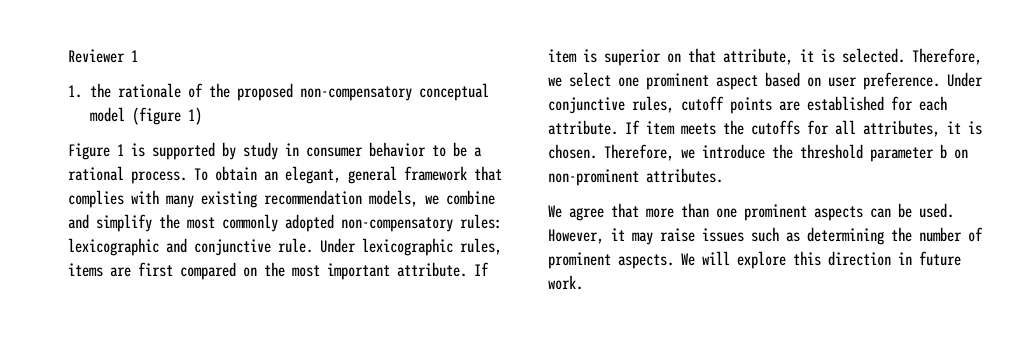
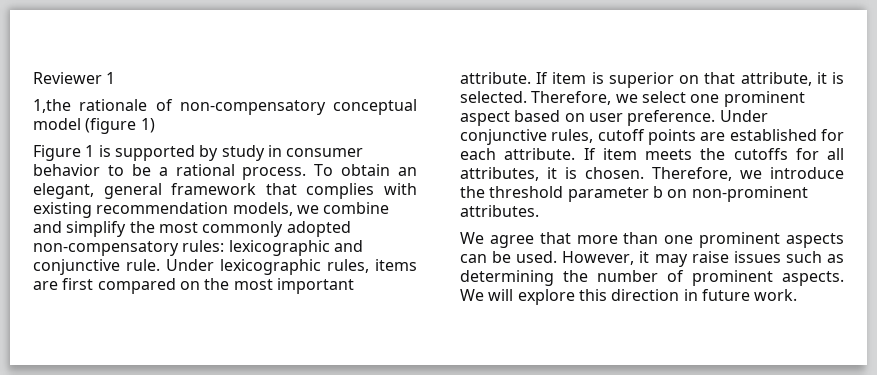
- 1. the rationale of the proposed non-compensatory conceptual model (figure 1)
+ 1,the rationale of non-compensatory conceptual model (figure 1)
- To obtain an elegant, general framework that complies with many existing recommendation models, we combine and simplify the most commonly adopted non-compensatory rules: lexicographic and conjunctive rule.
+ To obtain an elegant, general framework that complies with existing recommendation models, we combine and simplify the most commonly adopted non-compensatory rules: lexicographic and conjunctive rule.

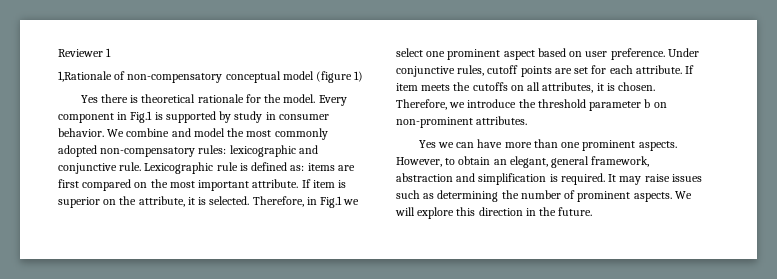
- 1,the rationale of non-compensatory conceptual model (figure 1)
+ 1,Rationale of non-compensatory conceptual model (figure 1)
- Figure 1 is supported by study in consumer behavior to be a rational process. To obtain an elegant, general framework that complies with existing recommendation models, we combine and simplify the most commonly adopted non-compensatory rules: lexicographic and conjunctive rule.
+ Yes there is theoretical rationale for the model. Every component in Fig.1 is supported by study in consumer behavior. We combine and model the most commonly adopted non-compensatory rules: lexicographic and conjunctive rule.
- Under lexicographic rules, items are first compared on the most important attribute.
+ Lexicographic rule is defined as: items are first compared on the most important attribute.
- If item is superior on that attribute, it is selected.
+ If item is superior on the attribute, it is selected.
- Therefore, we select one prominent aspect based on user preference.
+ Therefore, in Fig.1 we select one prominent aspect based on user preference.
- Under conjunctive rules, cutoff points are established for each attribute.
+ Under conjunctive rules, cutoff points are set for each attribute.
- If item meets the cutoffs for all attributes, it is chosen.
+ If item meets the cutoffs on all attributes, it is chosen.
- We agree that more than one prominent aspects can be used. However, it may raise issues such as determining the number of prominent aspects.
+ Yes we can have more than one prominent aspects. However, to obtain an elegant, general framework, abstraction and simplification is required. It may raise issues such as determining the number of prominent aspects.
- We will explore this direction in future work.
+ We will explore this direction in the future.

